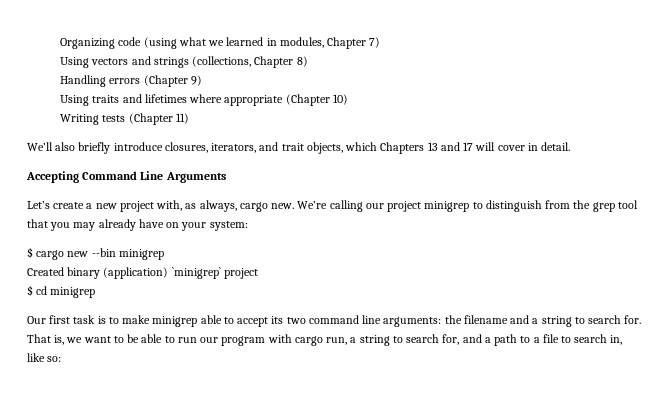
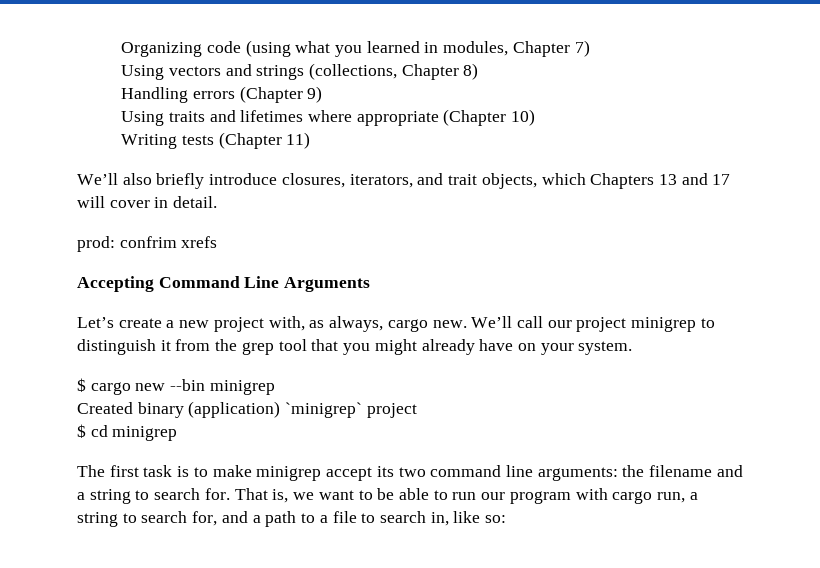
- Organizing code (using what we learned in modules, Chapter 7)
+ Organizing code (using what you learned in modules, Chapter 7)
+ prod: confrim xrefs
- We’re calling our project minigrep to distinguish from the grep tool that you may already have on your system:
+ We’ll call our project minigrep to distinguish it from the grep tool that you might already have on your system.
- Our first task is to make minigrep able to accept its two command line arguments: the filename and a string to search for.
+ The first task is to make minigrep accept its two command line arguments: the filename and a string to search for.

